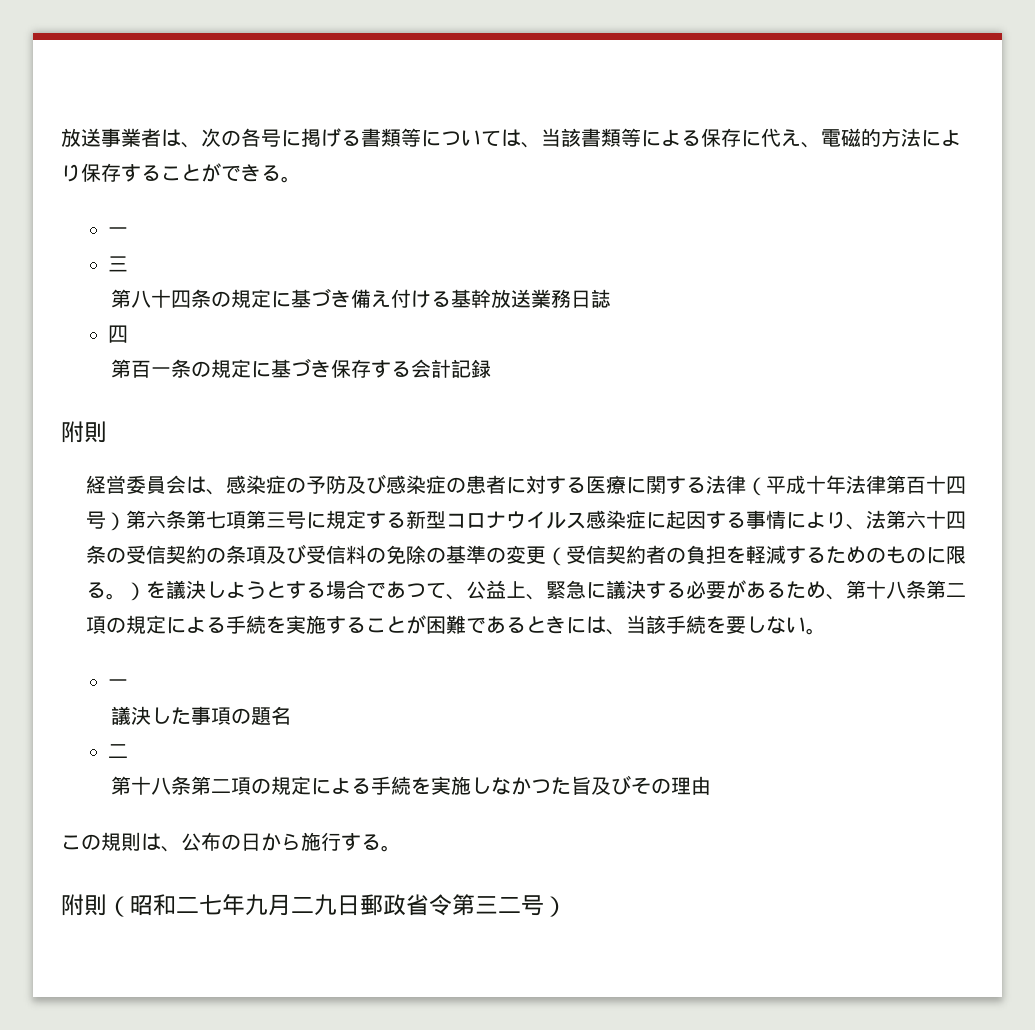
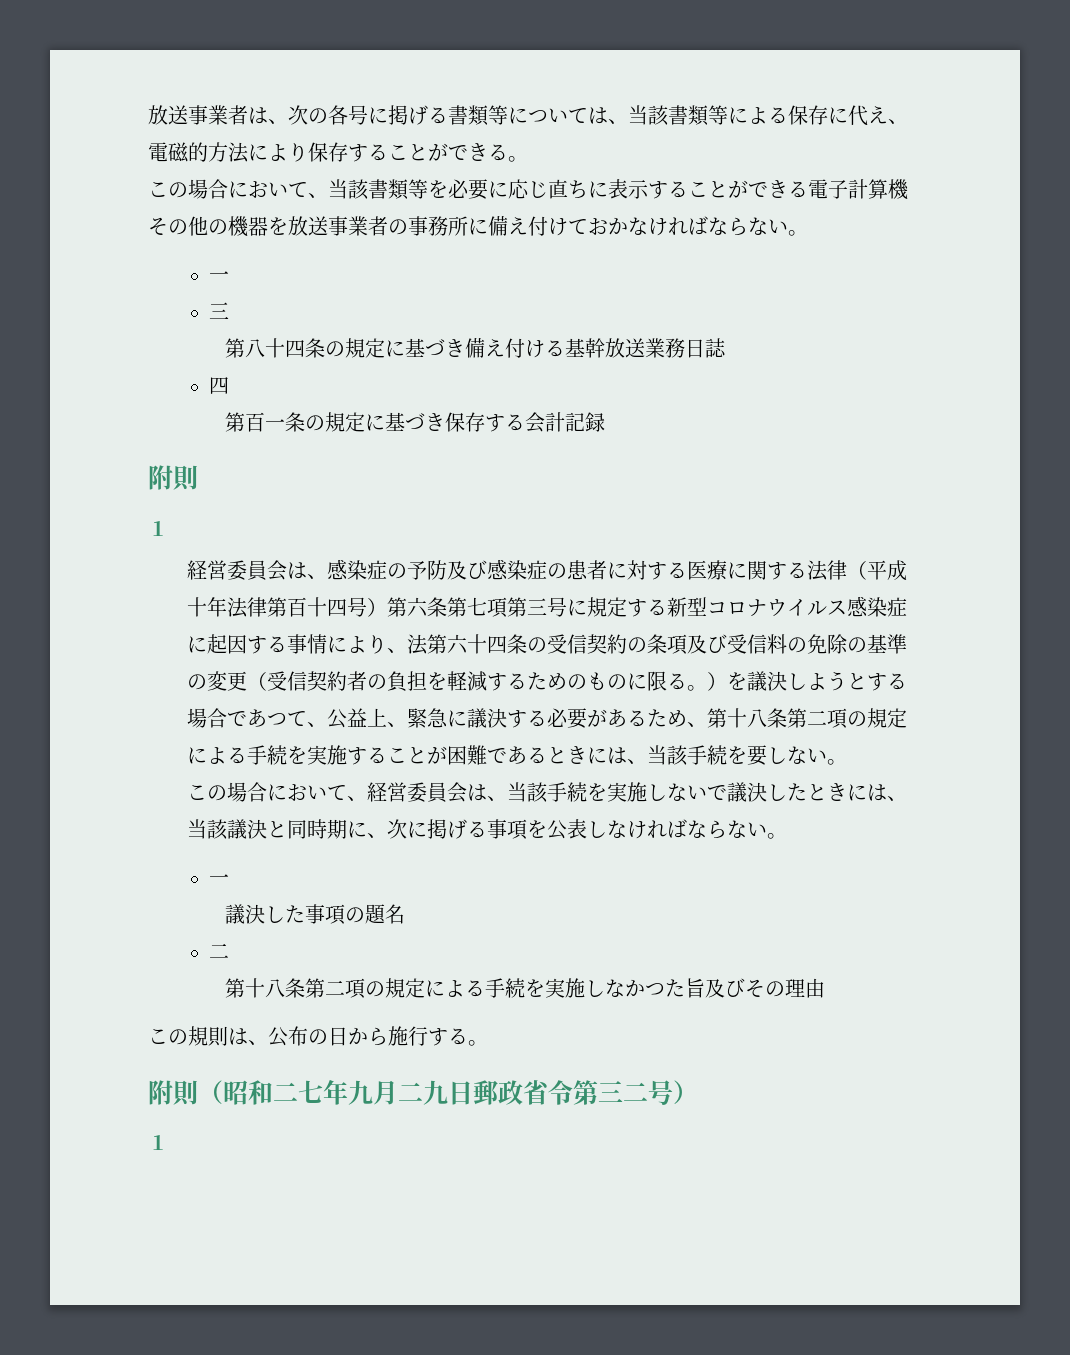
+ この場合において、当該書類等を必要に応じ直ちに表示することができる電子計算機その他の機器を放送事業者の事務所に備え付けておかなければならない。
  第百一条の規定に基づき保存する会計記録
  附則
+ １
+ この場合において、経営委員会は、当該手続を実施しないで議決したときには、当該議決と同時期に、次に掲げる事項を公表しなければならない。
  附則（昭和二七年九月二九日郵政省令第三二号）
+ １

